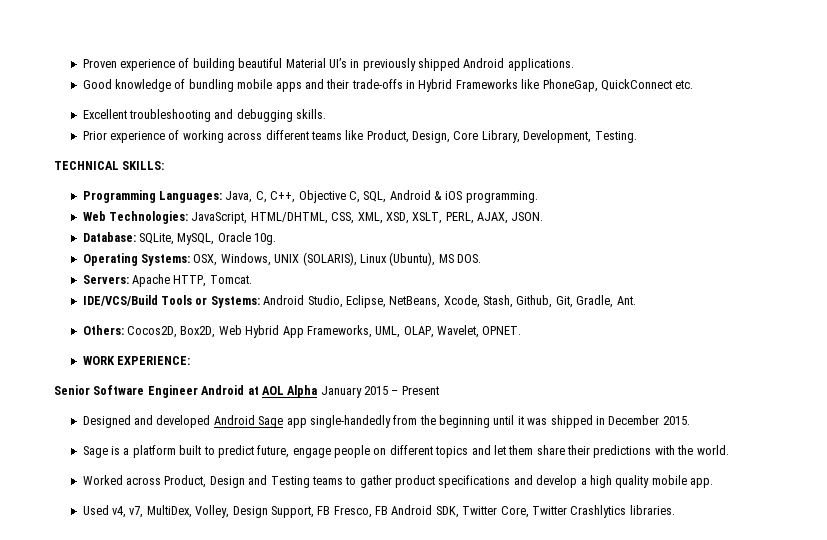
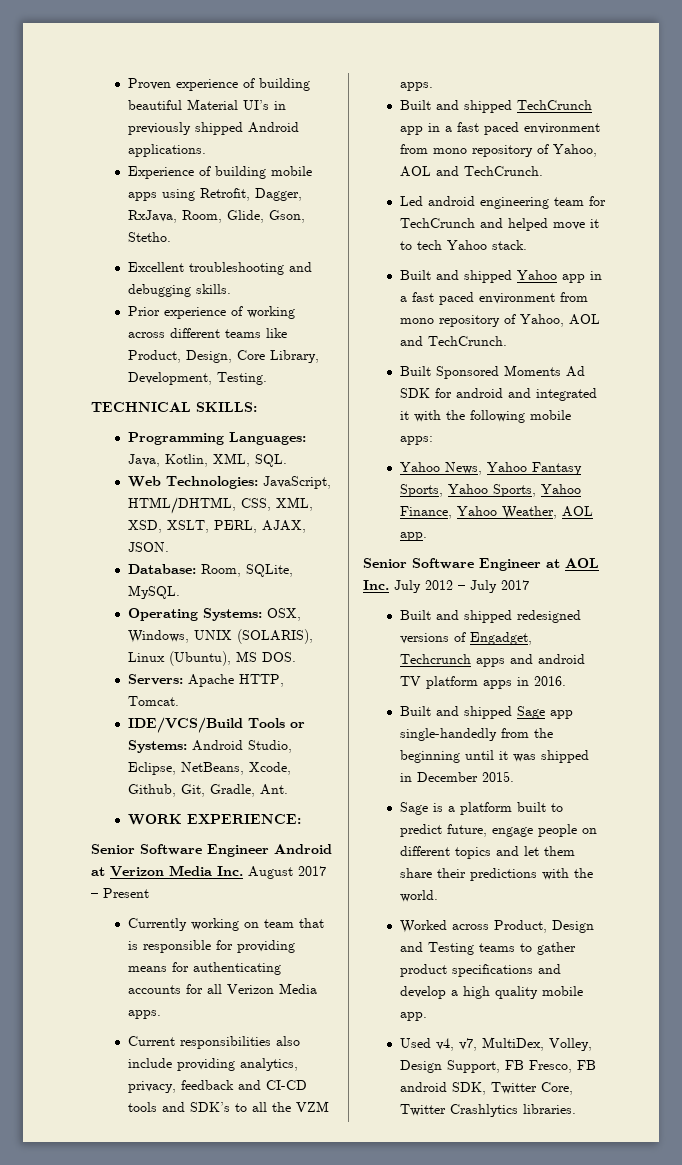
- Good knowledge of bundling mobile apps and their trade-offs in Hybrid Frameworks like PhoneGap, QuickConnect etc.
+ Experience of building mobile apps using Retrofit, Dagger, RxJava, Room, Glide, Gson, Stetho.
- Programming Languages: Java, C, C++, Objective C, SQL, Android & iOS programming.
+ Programming Languages: Java, Kotlin, XML, SQL.
- Database: SQLite, MySQL, Oracle 10g.
+ Database: Room, SQLite, MySQL.
- IDE/VCS/Build Tools or Systems: Android Studio, Eclipse, NetBeans, Xcode, Stash, Github, Git, Gradle, Ant.
+ IDE/VCS/Build Tools or Systems: Android Studio, Eclipse, NetBeans, Xcode, Github, Git, Gradle, Ant.
- Others: Cocos2D, Box2D, Web Hybrid App Frameworks, UML, OLAP, Wavelet, OPNET.
- Senior Software Engineer Android at AOL Alpha January 2015 – Present
- Designed and developed Android Sage app single-handedly from the beginning until it was shipped in December 2015.
+ Senior Software Engineer Android at Verizon Media Inc. August 2017 – Present
+ Currently working on team that is responsible for providing means for authenticating accounts for all Verizon Media apps.
+ Current responsibilities also include providing analytics, privacy, feedback and CI-CD tools and SDK’s to all the VZM apps.
+ Built and shipped TechCrunch app in a fast paced environment from mono repository of Yahoo, AOL and TechCrunch.
+ Led android engineering team for TechCrunch and helped move it to tech Yahoo stack.
+ Built and shipped Yahoo app in a fast paced environment from mono repository of Yahoo, AOL and TechCrunch.
+ Built Sponsored Moments Ad SDK for android and integrated it with the following mobile apps:
+ Yahoo News, Yahoo Fantasy Sports, Yahoo Sports, Yahoo Finance, Yahoo Weather, AOL app.
+ Senior Software Engineer at AOL Inc. July 2012 – July 2017
+ Built and shipped redesigned versions of Engadget, Techcrunch apps and android TV platform apps in 2016.
+ Built and shipped Sage app single-handedly from the beginning until it was shipped in December 2015.
- Used v4, v7, MultiDex, Volley, Design Support, FB Fresco, FB Android SDK, Twitter Core, Twitter Crashlytics libraries.
+ Used v4, v7, MultiDex, Volley, Design Support, FB Fresco, FB android SDK, Twitter Core, Twitter Crashlytics libraries.

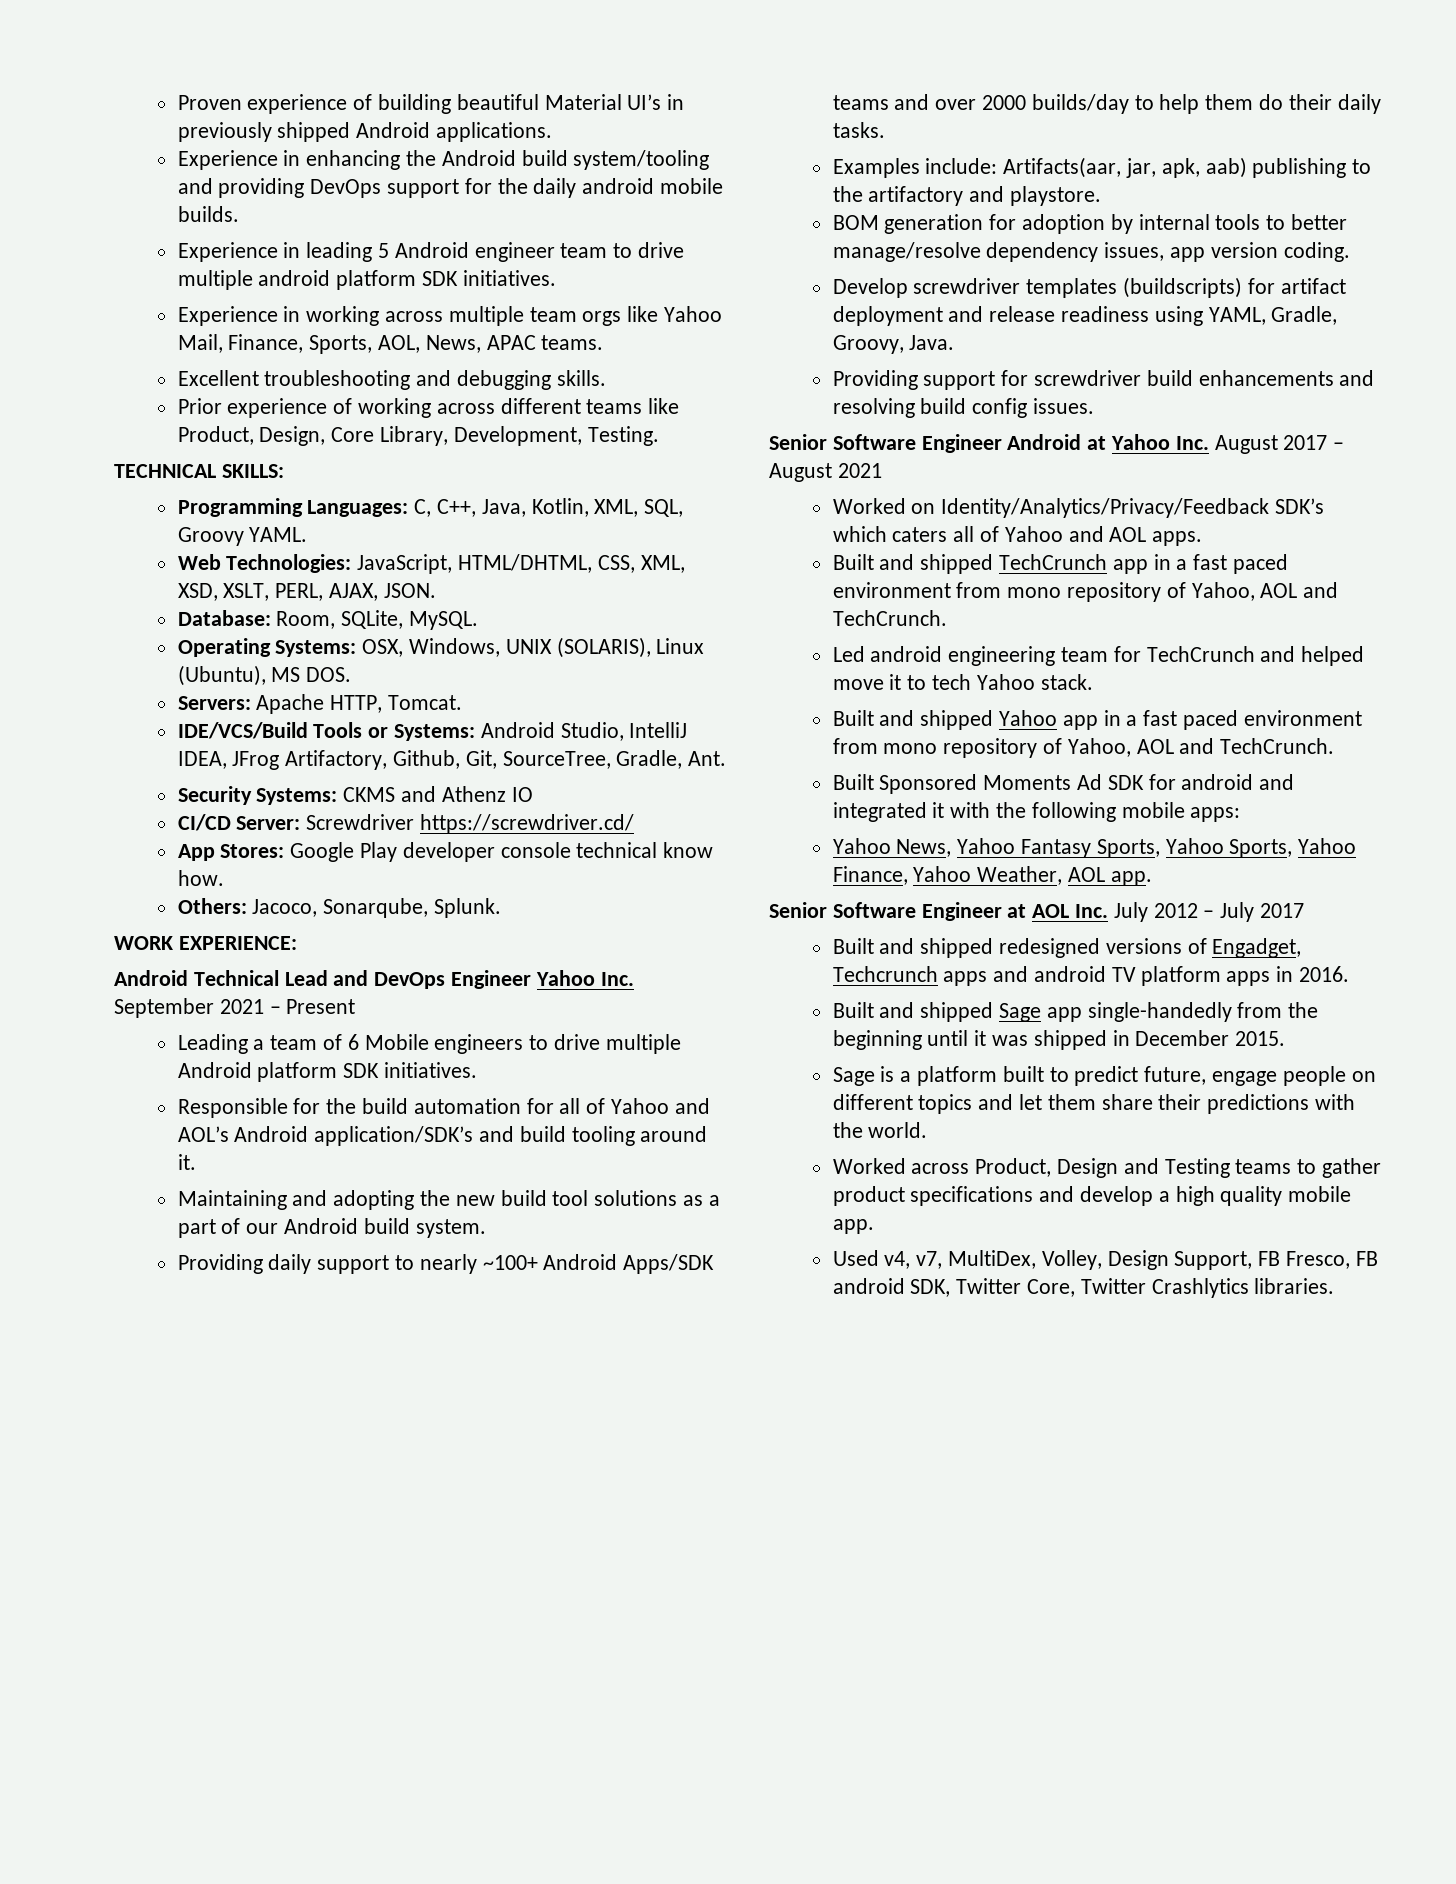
- Experience of building mobile apps using Retrofit, Dagger, RxJava, Room, Glide, Gson, Stetho.
+ Experience in enhancing the Android build system/tooling and providing DevOps support for the daily android mobile builds.
+ Experience in leading 5 Android engineer team to drive multiple android platform SDK initiatives.
+ Experience in working across multiple team orgs like Yahoo Mail, Finance, Sports, AOL, News, APAC teams.
- Programming Languages: Java, Kotlin, XML, SQL.
+ Programming Languages: C, C++, Java, Kotlin, XML, SQL, Groovy YAML.
- IDE/VCS/Build Tools or Systems: Android Studio, Eclipse, NetBeans, Xcode, Github, Git, Gradle, Ant.
+ IDE/VCS/Build Tools or Systems: Android Studio, IntelliJ IDEA, JFrog Artifactory, Github, Git, SourceTree, Gradle, Ant.
+ Security Systems: CKMS and Athenz IO
+ CI/CD Server: Screwdriver https://screwdriver.cd/
+ App Stores: Google Play developer console technical know how.
+ Others: Jacoco, Sonarqube, Splunk.
  WORK EXPERIENCE:
+ Android Technical Lead and DevOps Engineer Yahoo Inc. September 2021 – Present
+ Leading a team of 6 Mobile engineers to drive multiple Android platform SDK initiatives.
+ Responsible for the build automation for all of Yahoo and AOL’s Android application/SDK’s and build tooling around it.
+ Maintaining and adopting the new build tool solutions as a part of our Android build system.
+ Providing daily support to nearly ~100+ Android Apps/SDK teams and over 2000 builds/day to help them do their daily tasks.
+ Examples include: Artifacts(aar, jar, apk, aab) publishing to the artifactory and playstore.
+ BOM generation for adoption by internal tools to better manage/resolve dependency issues, app version coding.
+ Develop screwdriver templates (buildscripts) for artifact deployment and release readiness using YAML, Gradle, Groovy, Java.
+ Providing support for screwdriver build enhancements and resolving build config issues.
- Senior Software Engineer Android at Verizon Media Inc. August 2017 – Present
- Currently working on team that is responsible for providing means for authenticating accounts for all Verizon Media apps.
- Current responsibilities also include providing analytics, privacy, feedback and CI-CD tools and SDK’s to all the VZM apps.
+ Senior Software Engineer Android at Yahoo Inc. August 2017 – August 2021
+ Worked on Identity/Analytics/Privacy/Feedback SDK’s which caters all of Yahoo and AOL apps.

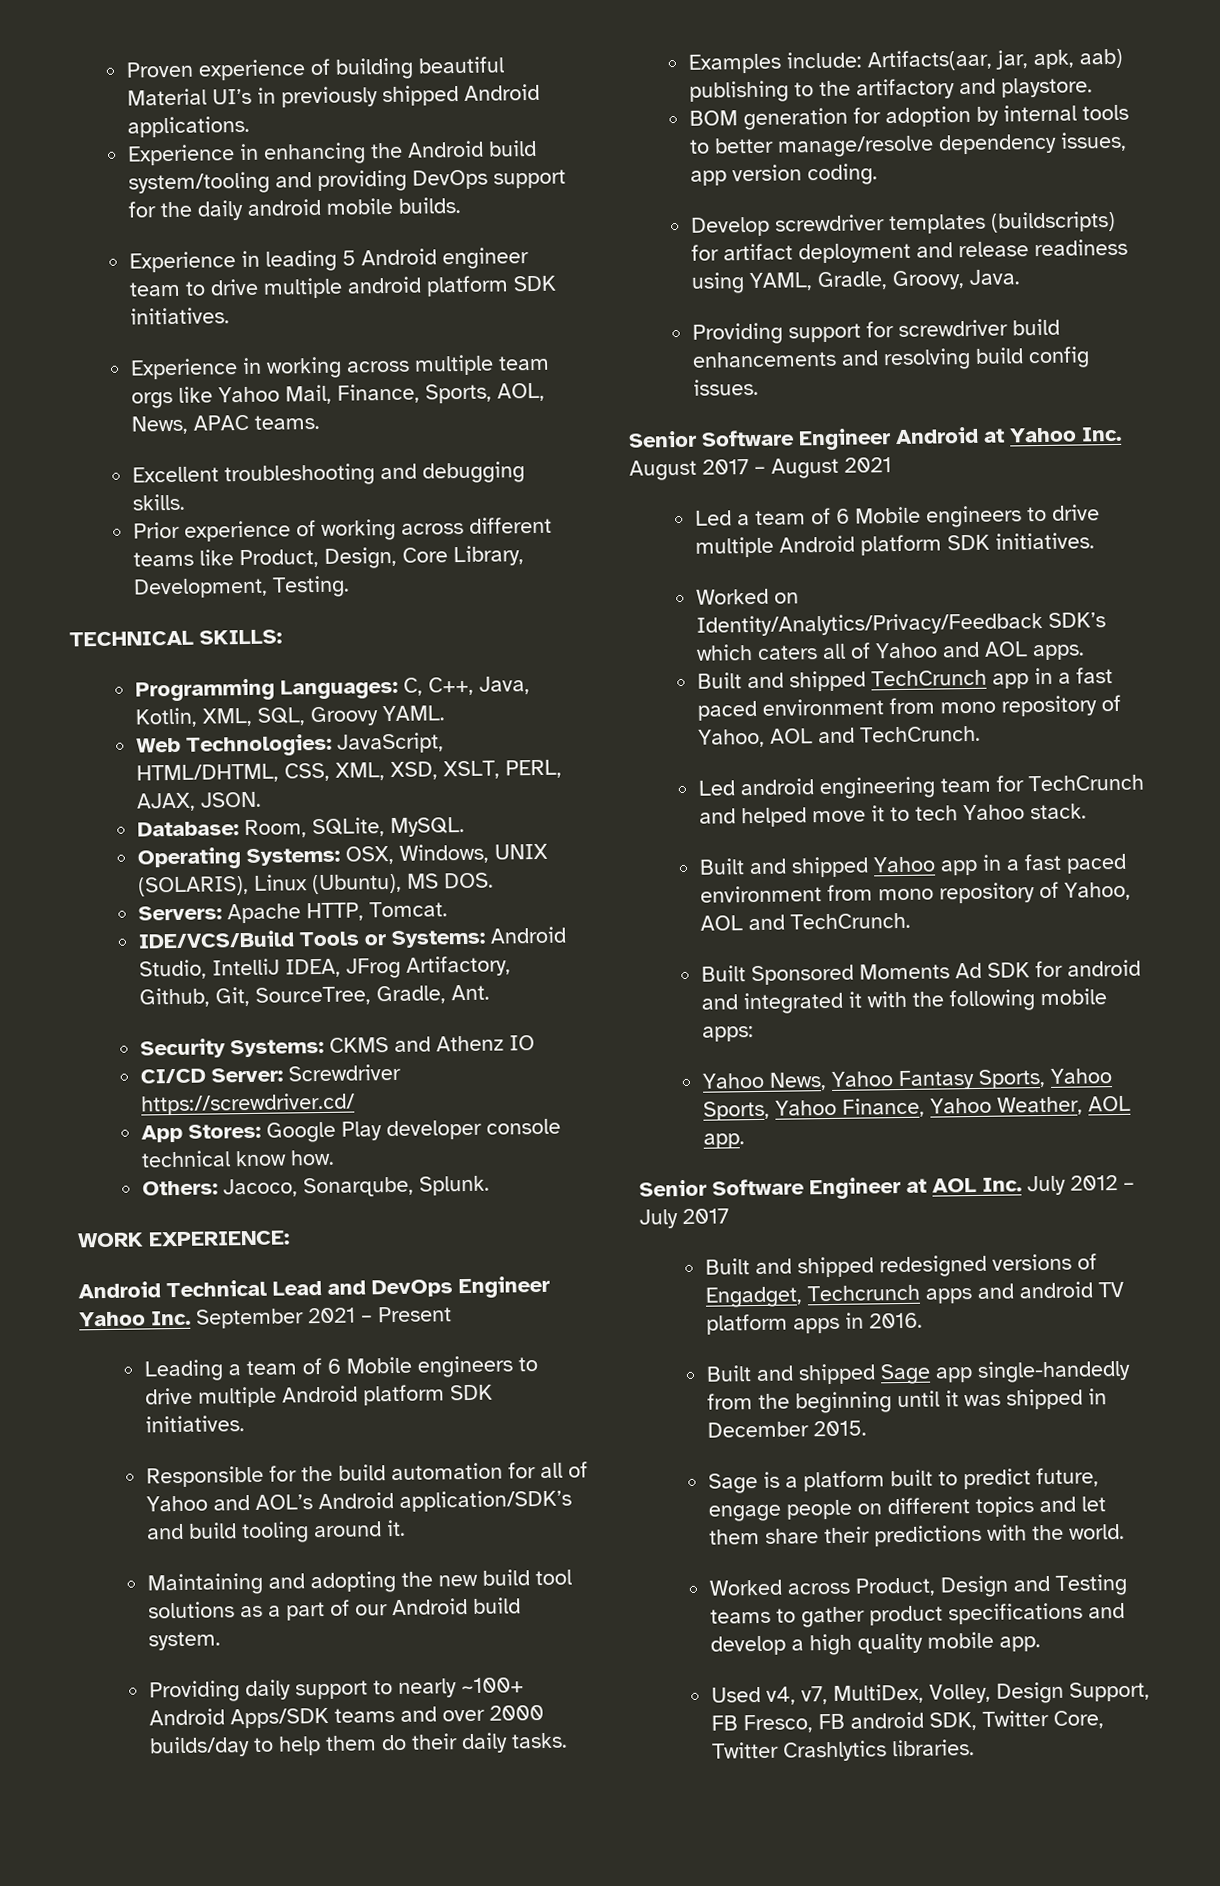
+ Led a team of 6 Mobile engineers to drive multiple Android platform SDK initiatives.

